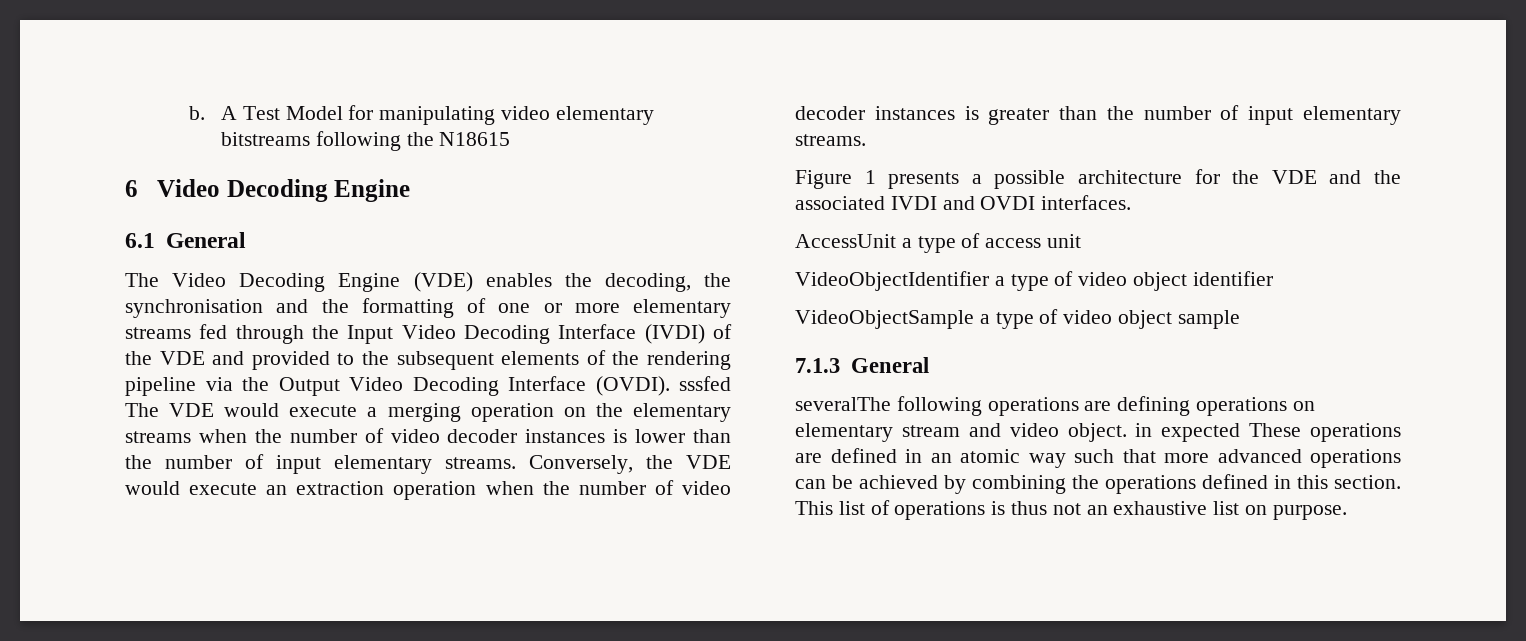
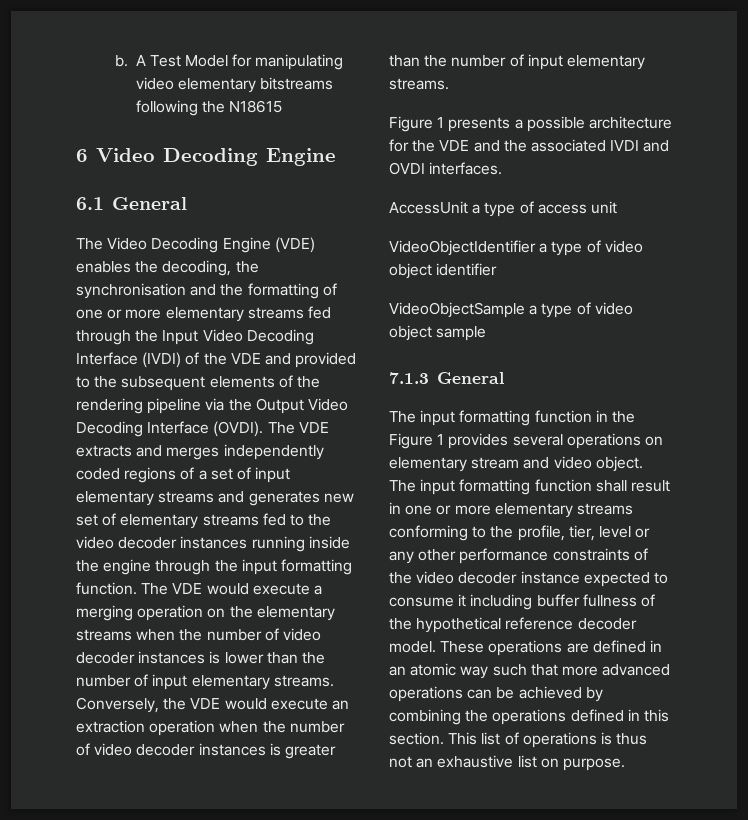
- The Video Decoding Engine (VDE) enables the decoding, the synchronisation and the formatting of one or more elementary streams fed through the Input Video Decoding Interface (IVDI) of the VDE and provided to the subsequent elements of the rendering pipeline via the Output Video Decoding Interface (OVDI). sssfed The VDE would execute a merging operation on the elementary streams when the number of video decoder instances is lower than the number of input elementary streams.
+ The Video Decoding Engine (VDE) enables the decoding, the synchronisation and the formatting of one or more elementary streams fed through the Input Video Decoding Interface (IVDI) of the VDE and provided to the subsequent elements of the rendering pipeline via the Output Video Decoding Interface (OVDI). The VDE extracts and merges independently coded regions of a set of input elementary streams and generates new set of elementary streams fed to the video decoder instances running inside the engine through the input formatting function. The VDE would execute a merging operation on the elementary streams when the number of video decoder instances is lower than the number of input elementary streams.
- severalThe following operations are defining operations on elementary stream and video object. in expected These operations are defined in an atomic way such that more advanced operations can be achieved by combining the operations defined in this section.
+ The input formatting function in the Figure 1 provides several operations on elementary stream and video object. The input formatting function shall result in one or more elementary streams conforming to the profile, tier, level or any other performance constraints of the video decoder instance expected to consume it including buffer fullness of the hypothetical reference decoder model. These operations are defined in an atomic way such that more advanced operations can be achieved by combining the operations defined in this section.

